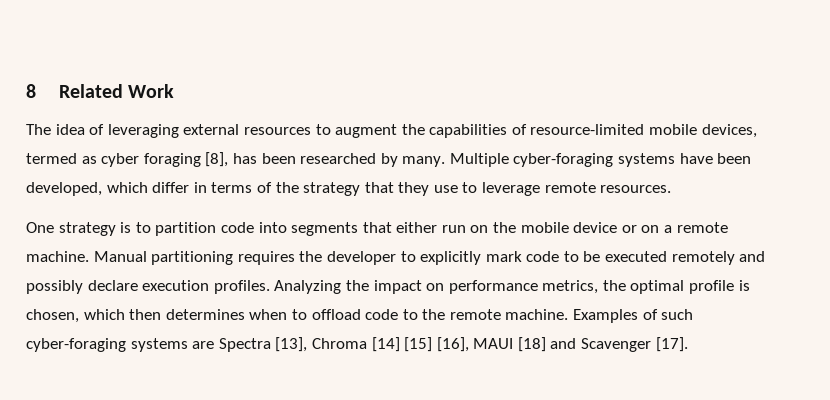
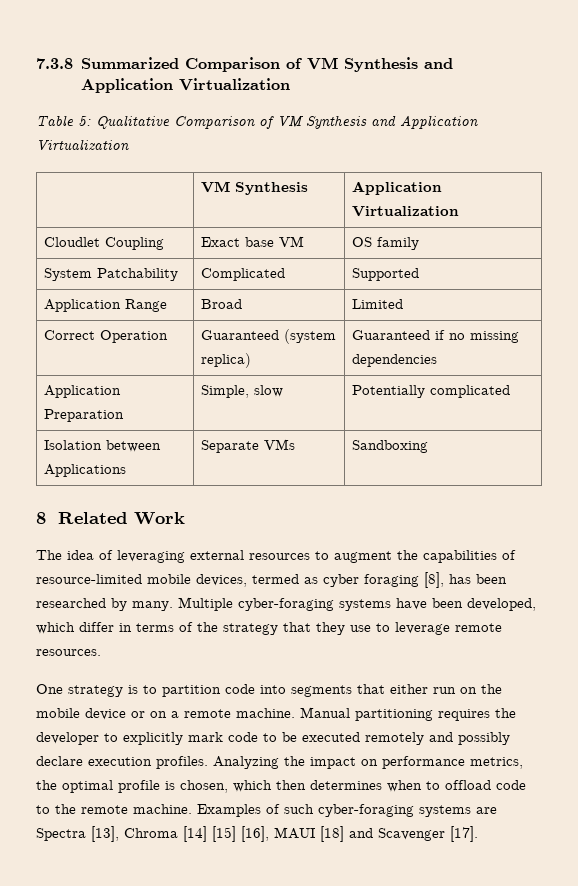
+ 7.3.8 Summarized Comparison of VM Synthesis and Application Virtualization
+ Table 5: Qualitative Comparison of VM Synthesis and Application Virtualization
+ | VM Synthesis | Application Virtualization
+ Cloudlet Coupling | Exact base VM | OS family
+ System Patchability | Complicated | Supported
+ Application Range | Broad | Limited
+ Correct Operation | Guaranteed (system replica) | Guaranteed if no missing dependencies
+ Application Preparation | Simple, slow | Potentially complicated
+ Isolation between Applications | Separate VMs | Sandboxing

